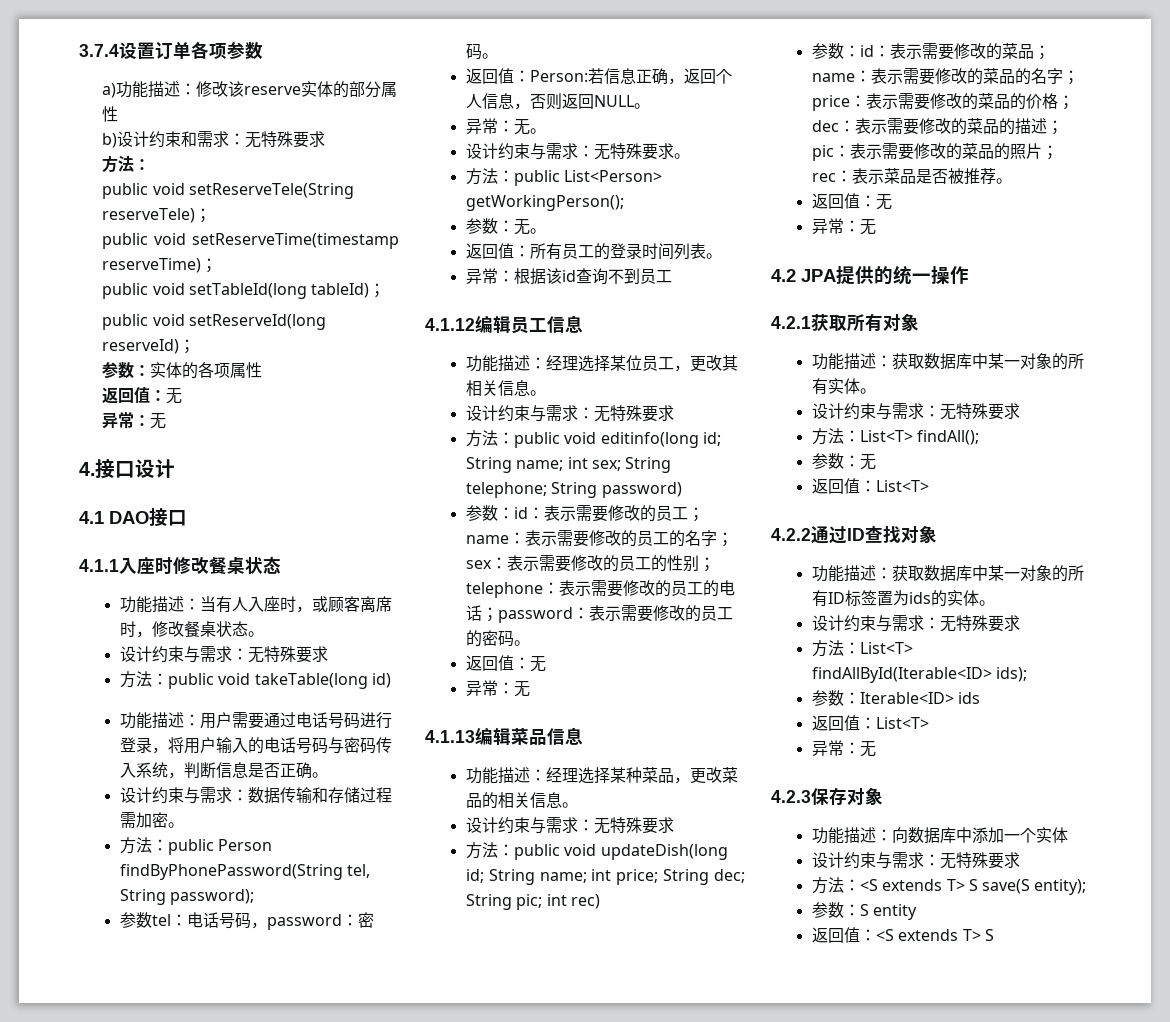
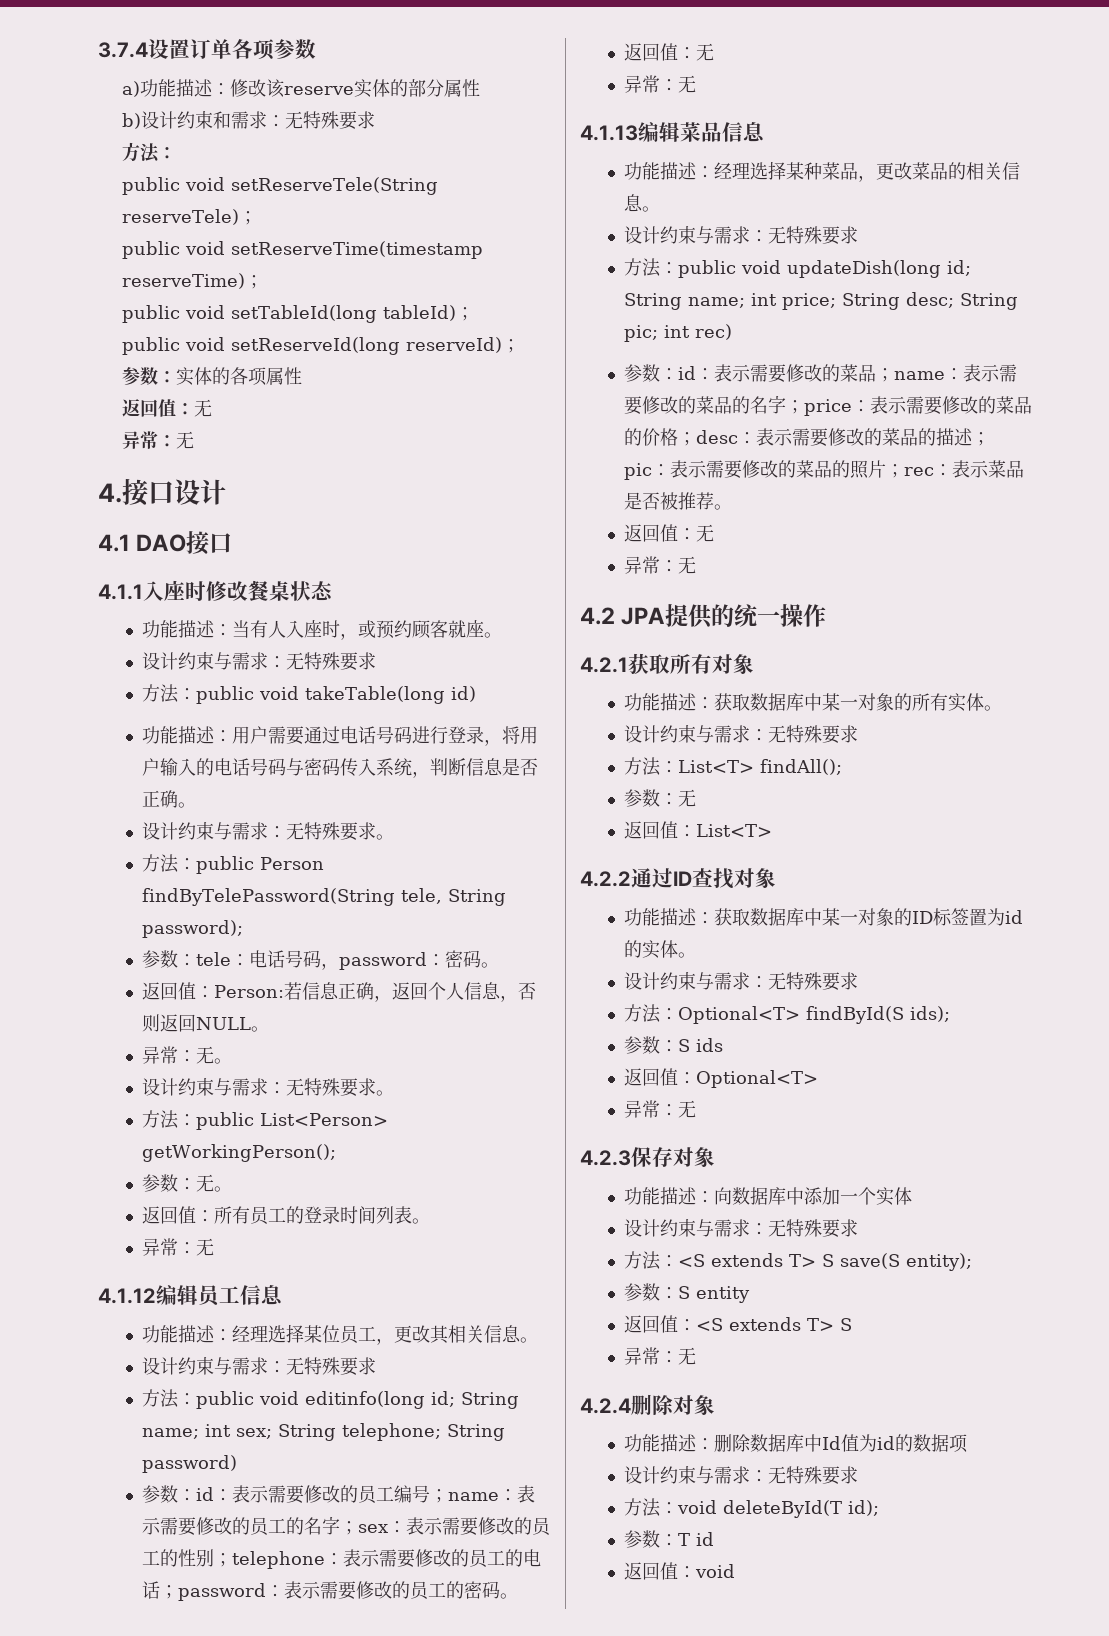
- 功能描述：当有人入座时，或顾客离席时，修改餐桌状态。
+ 功能描述：当有人入座时，或预约顾客就座。
  功能描述：用户需要通过电话号码进行登录，将用户输入的电话号码与密码传入系统，判断信息是否正确。
- 设计约束与需求：数据传输和存储过程需加密。
+ 设计约束与需求：无特殊要求。
- 方法：public Person findByPhonePassword(String tel, String password);
+ 方法：public Person findByTelePassword(String tele, String password);
- 参数tel：电话号码，password：密码。
+ 参数：tele：电话号码，password：密码。
  返回值：所有员工的登录时间列表。
- 异常：根据该id查询不到员工
+ 异常：无
- 参数：id：表示需要修改的员工；name：表示需要修改的员工的名字；sex：表示需要修改的员工的性别；telephone：表示需要修改的员工的电话；password：表示需要修改的员工的密码。
+ 参数：id：表示需要修改的员工编号；name：表示需要修改的员工的名字；sex：表示需要修改的员工的性别；telephone：表示需要修改的员工的电话；password：表示需要修改的员工的密码。
- 方法：public void updateDish(long id; String name; int price; String dec; String pic; int rec)
+ 方法：public void updateDish(long id; String name; int price; String desc; String pic; int rec)
- 参数：id：表示需要修改的菜品；name：表示需要修改的菜品的名字；price：表示需要修改的菜品的价格；dec：表示需要修改的菜品的描述；pic：表示需要修改的菜品的照片；rec：表示菜品是否被推荐。
+ 参数：id：表示需要修改的菜品；name：表示需要修改的菜品的名字；price：表示需要修改的菜品的价格；desc：表示需要修改的菜品的描述；pic：表示需要修改的菜品的照片；rec：表示菜品是否被推荐。
- 功能描述：获取数据库中某一对象的所有ID标签置为ids的实体。
+ 功能描述：获取数据库中某一对象的ID标签置为id的实体。
- 方法：List<T> findAllById(Iterable<ID> ids);
+ 方法：Optional<T> findById(S ids);
- 参数：Iterable<ID> ids
- 返回值：List<T>
+ 参数：S ids
+ 返回值：Optional<T>
  返回值：<S extends T> S
+ 异常：无
+ 4.2.4删除对象
+ 功能描述：删除数据库中Id值为id的数据项
+ 设计约束与需求：无特殊要求
+ 方法：void deleteById(T id);
+ 参数：T id
+ 返回值：void

